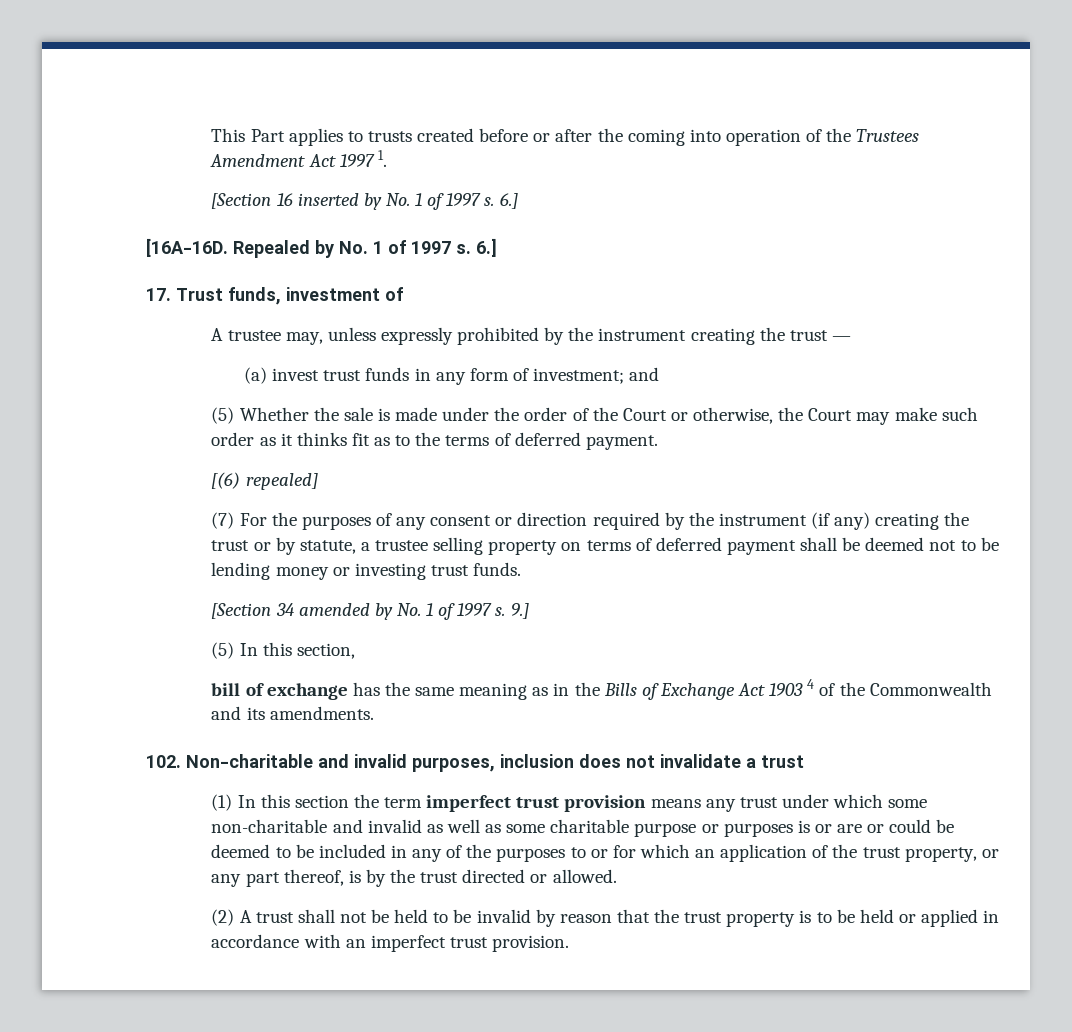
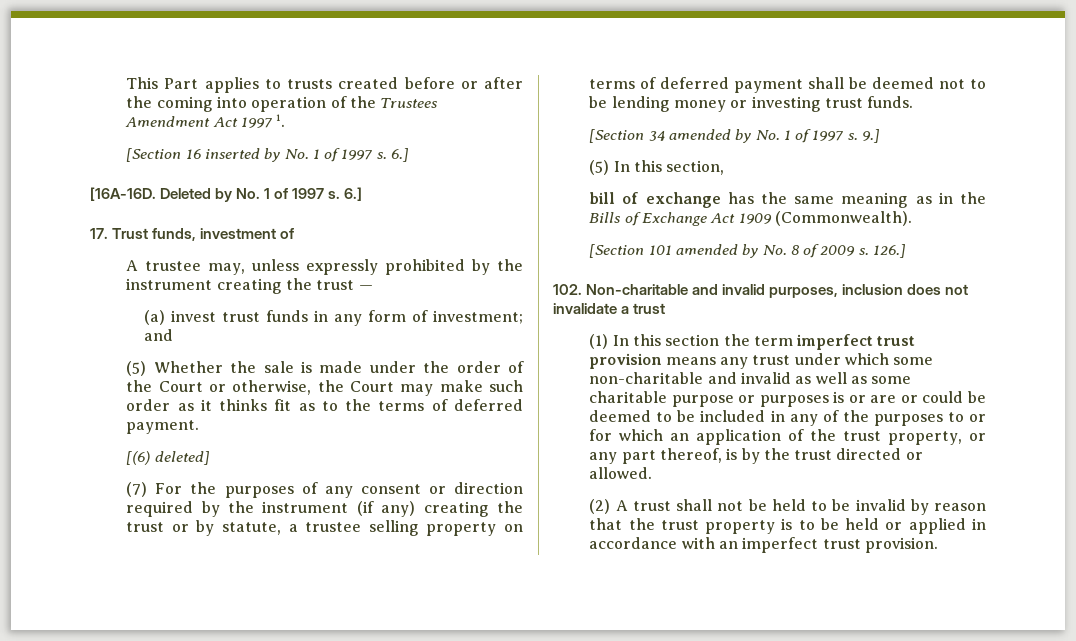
- Repealed by No. 1 of 1997 s.
+ Deleted by No. 1 of 1997 s.
- [(6) repealed]
+ [(6) deleted]
- bill of exchange has the same meaning as in the Bills of Exchange Act 1903 4 of the Commonwealth and its amendments.
+ bill of exchange has the same meaning as in the Bills of Exchange Act 1909 (Commonwealth).
+ [Section 101 amended by No. 8 of 2009 s. 126.]

